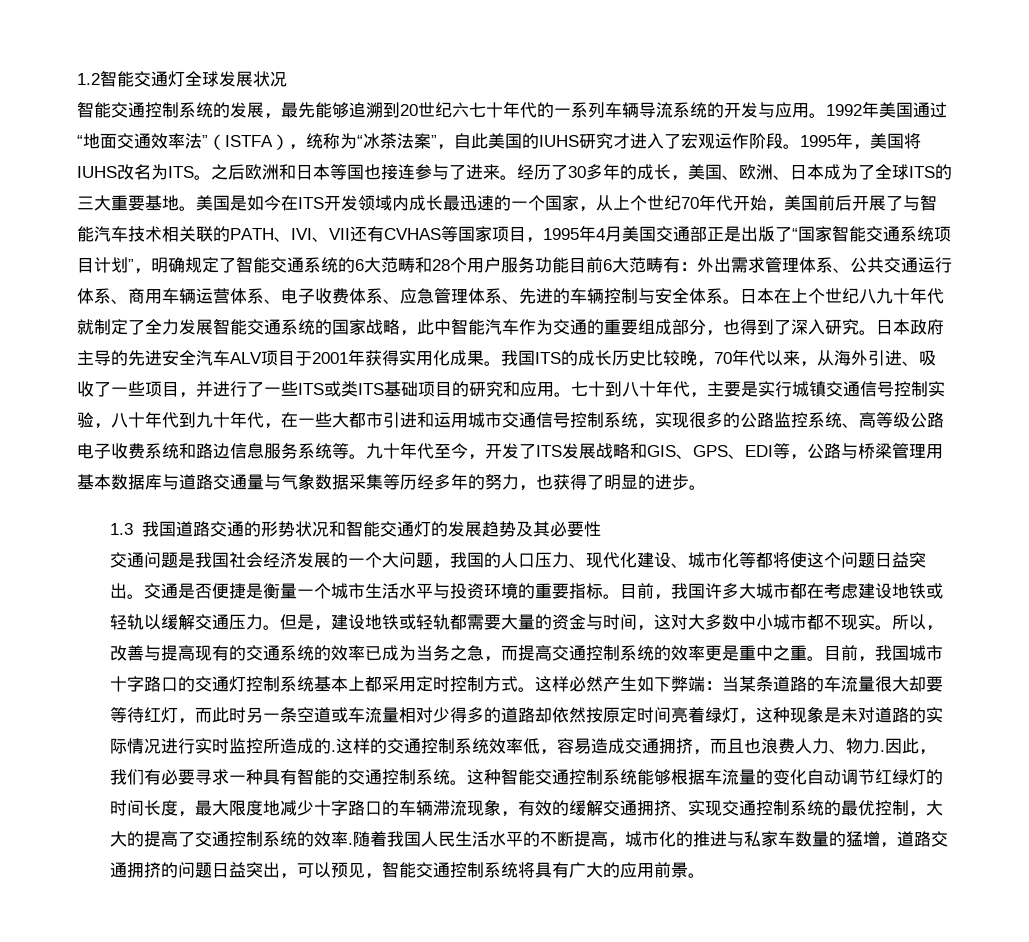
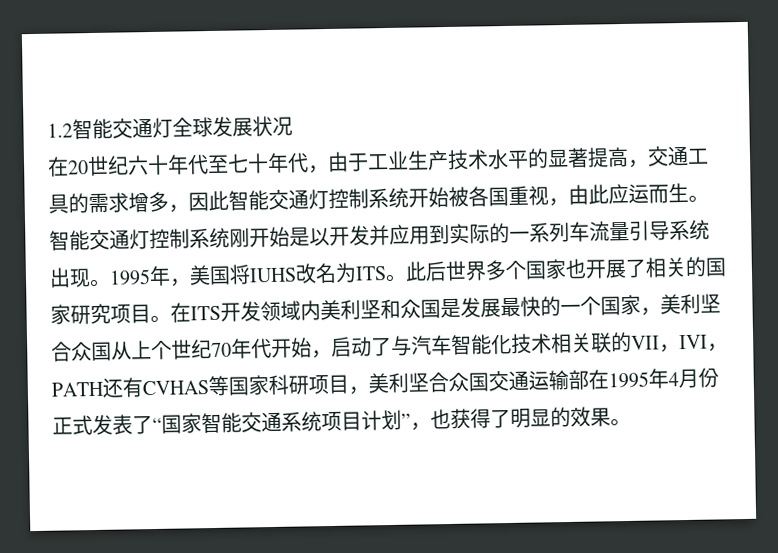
- 智能交通控制系统的发展，最先能够追溯到20世纪六七十年代的一系列车辆导流系统的开发与应用。1992年美国通过“地面交通效率法”（ISTFA），统称为“冰茶法案”，自此美国的IUHS研究才进入了宏观运作阶段。
+ 在20世纪六十年代至七十年代，由于工业生产技术水平的显著提高，交通工具的需求增多，因此智能交通灯控制系统开始被各国重视，由此应运而生。智能交通灯控制系统刚开始是以开发并应用到实际的一系列车流量引导系统出现。
- 之后欧洲和日本等国也接连参与了进来。经历了30多年的成长，美国、欧洲、日本成为了全球ITS的三大重要基地。美国是如今在ITS开发领域内成长最迅速的一个国家，从上个世纪70年代开始，美国前后开展了与智能汽车技术相关联的PATH、IVI、VII还有CVHAS等国家项目，1995年4月美国交通部正是出版了“国家智能交通系统项目计划”，明确规定了智能交通系统的6大范畴和28个用户服务功能目前6大范畴有：外出需求管理体系、公共交通运行体系、商用车辆运营体系、电子收费体系、应急管理体系、先进的车辆控制与安全体系。日本在上个世纪八九十年代就制定了全力发展智能交通系统的国家战略，此中智能汽车作为交通的重要组成部分，也得到了深入研究。日本政府主导的先进安全汽车ALV项目于2001年获得实用化成果。我国ITS的成长历史比较晚，70年代以来，从海外引进、吸收了一些项目，并进行了一些ITS或类ITS基础项目的研究和应用。七十到八十年代，主要是实行城镇交通信号控制实验，八十年代到九十年代，在一些大都市引进和运用城市交通信号控制系统，实现很多的公路监控系统、高等级公路电子收费系统和路边信息服务系统等。九十年代至今，开发了ITS发展战略和GIS、GPS、EDI等，公路与桥梁管理用基本数据库与道路交通量与气象数据采集等历经多年的努力，也获得了明显的进步。
- 1.3我国道路交通的形势状况和智能交通灯的发展趋势及其必要性
- 交通问题是我国社会经济发展的一个大问题，我国的人口压力、现代化建设、城市化等都将使这个问题日益突出。交通是否便捷是衡量一个城市生活水平与投资环境的重要指标。目前，我国许多大城市都在考虑建设地铁或轻轨以缓解交通压力。但是，建设地铁或轻轨都需要大量的资金与时间，这对大多数中小城市都不现实。所以，改善与提高现有的交通系统的效率已成为当务之急，而提高交通控制系统的效率更是重中之重。目前，我国城市十字路口的交通灯控制系统基本上都采用定时控制方式。这样必然产生如下弊端：当某条道路的车流量很大却要等待红灯，而此时另一条空道或车流量相对少得多的道路却依然按原定时间亮着绿灯，这种现象是未对道路的实际情况进行实时监控所造成的.这样的交通控制系统效率低，容易造成交通拥挤，而且也浪费人力、物力.因此，我们有必要寻求一种具有智能的交通控制系统。这种智能交通控制系统能够根据车流量的变化自动调节红绿灯的时间长度，最大限度地减少十字路口的车辆滞流现象，有效的缓解交通拥挤、实现交通控制系统的最优控制，大大的提高了交通控制系统的效率.随着我国人民生活水平的不断提高，城市化的推进与私家车数量的猛增，道路交通拥挤的问题日益突出，可以预见，智能交通控制系统将具有广大的应用前景。
+ 此后世界多个国家也开展了相关的国家研究项目。在ITS开发领域内美利坚和众国是发展最快的一个国家，美利坚合众国从上个世纪70年代开始，启动了与汽车智能化技术相关联的VII，IVI，PATH还有CVHAS等国家科研项目，美利坚合众国交通运输部在1995年4月份正式发表了“国家智能交通系统项目计划”，也获得了明显的效果。

